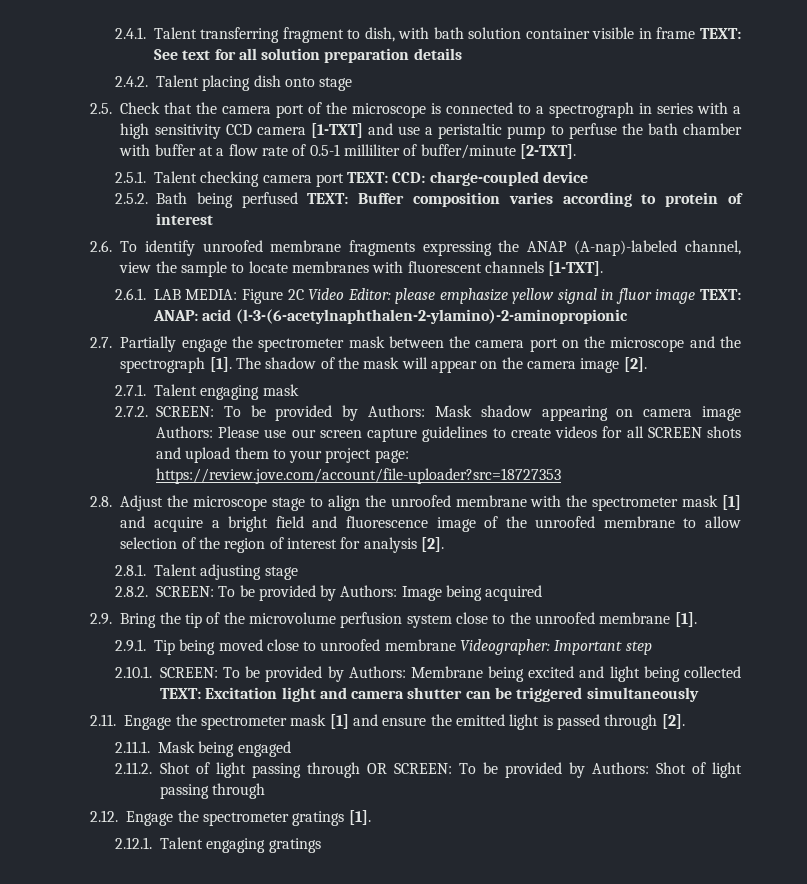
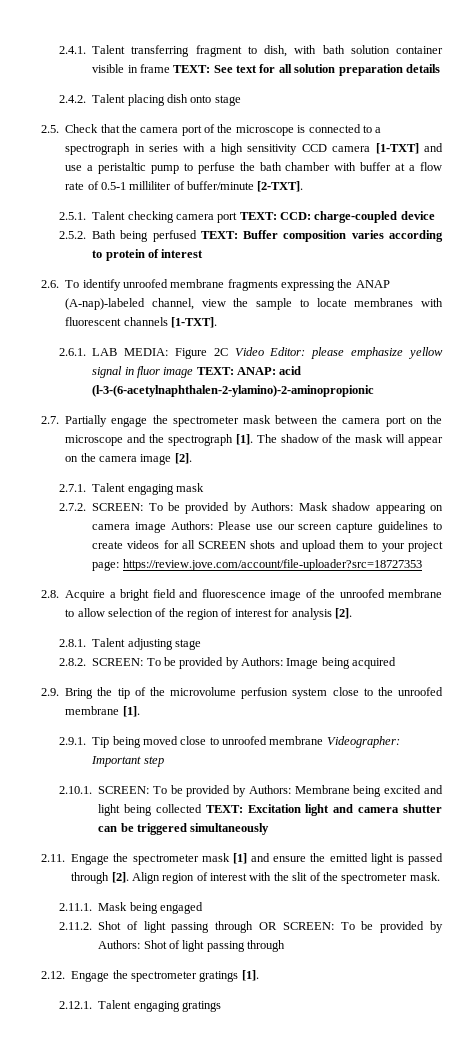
- 2.8. Adjust the microscope stage to align the unroofed membrane with the spectrometer mask [1] and acquire a bright field and fluorescence image of the unroofed membrane to allow selection of the region of interest for analysis [2].
+ 2.8. Acquire a bright field and fluorescence image of the unroofed membrane to allow selection of the region of interest for analysis [2].
+ Align region of interest with the slit of the spectrometer mask.

